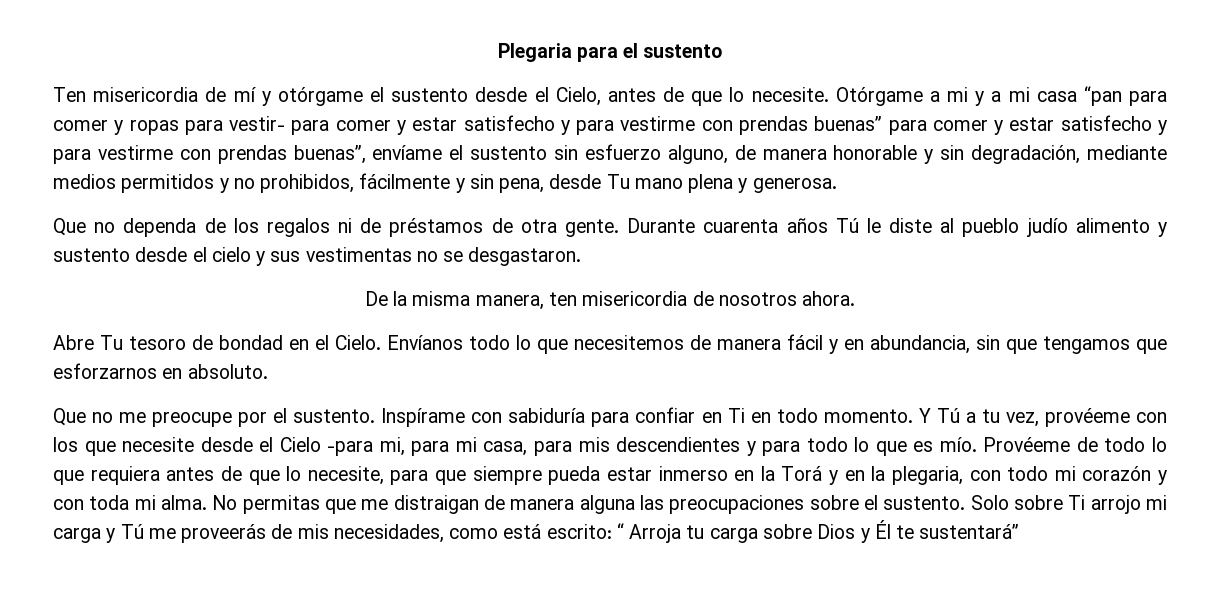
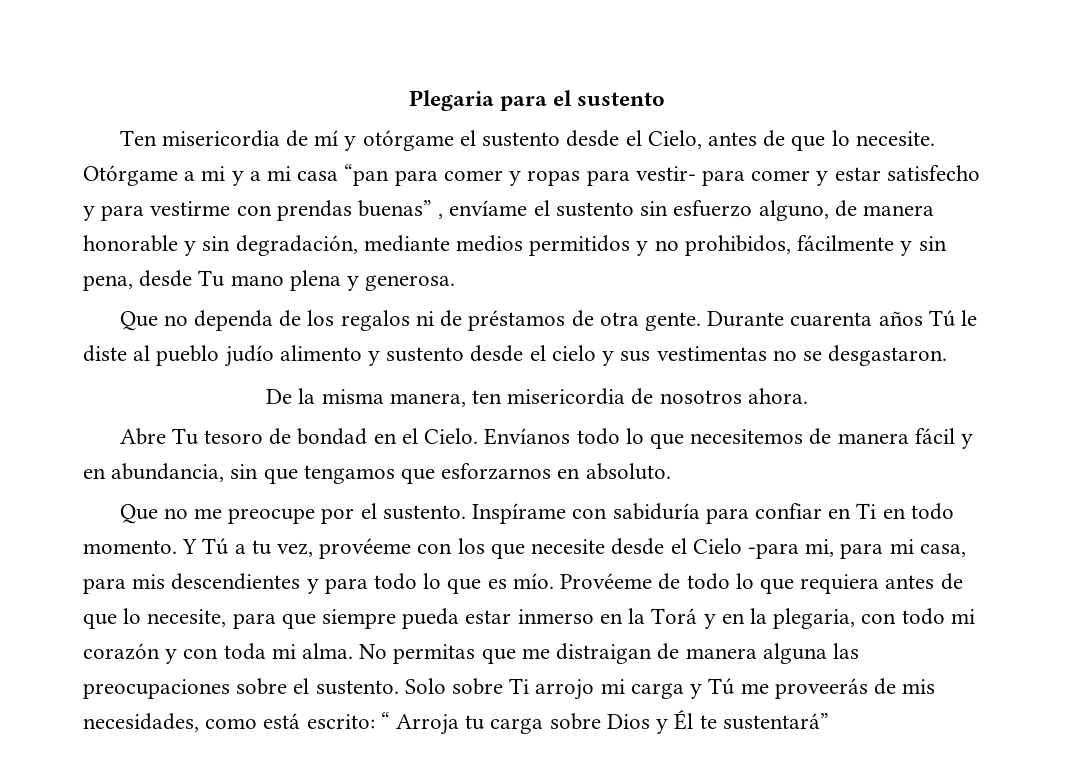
- Otórgame a mi y a mi casa “pan para comer y ropas para vestir- para comer y estar satisfecho y para vestirme con prendas buenas” para comer y estar satisfecho y para vestirme con prendas buenas”, envíame el sustento sin esfuerzo alguno, de manera honorable y sin degradación, mediante medios permitidos y no prohibidos, fácilmente y sin pena, desde Tu mano plena y generosa.
+ Otórgame a mi y a mi casa “pan para comer y ropas para vestir- para comer y estar satisfecho y para vestirme con prendas buenas” , envíame el sustento sin esfuerzo alguno, de manera honorable y sin degradación, mediante medios permitidos y no prohibidos, fácilmente y sin pena, desde Tu mano plena y generosa.

